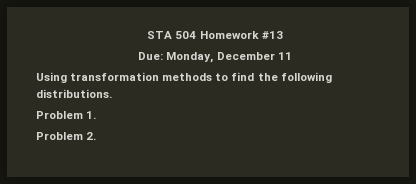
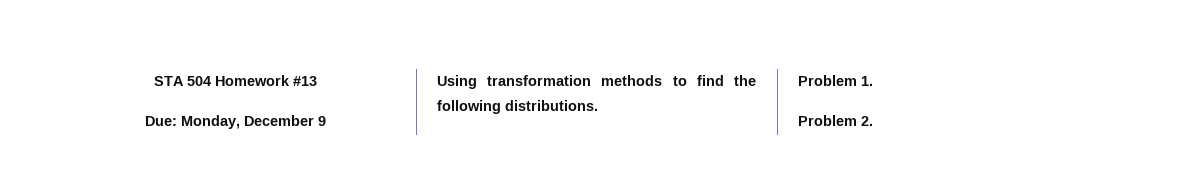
- Due: Monday, December 11
+ Due: Monday, December 9

